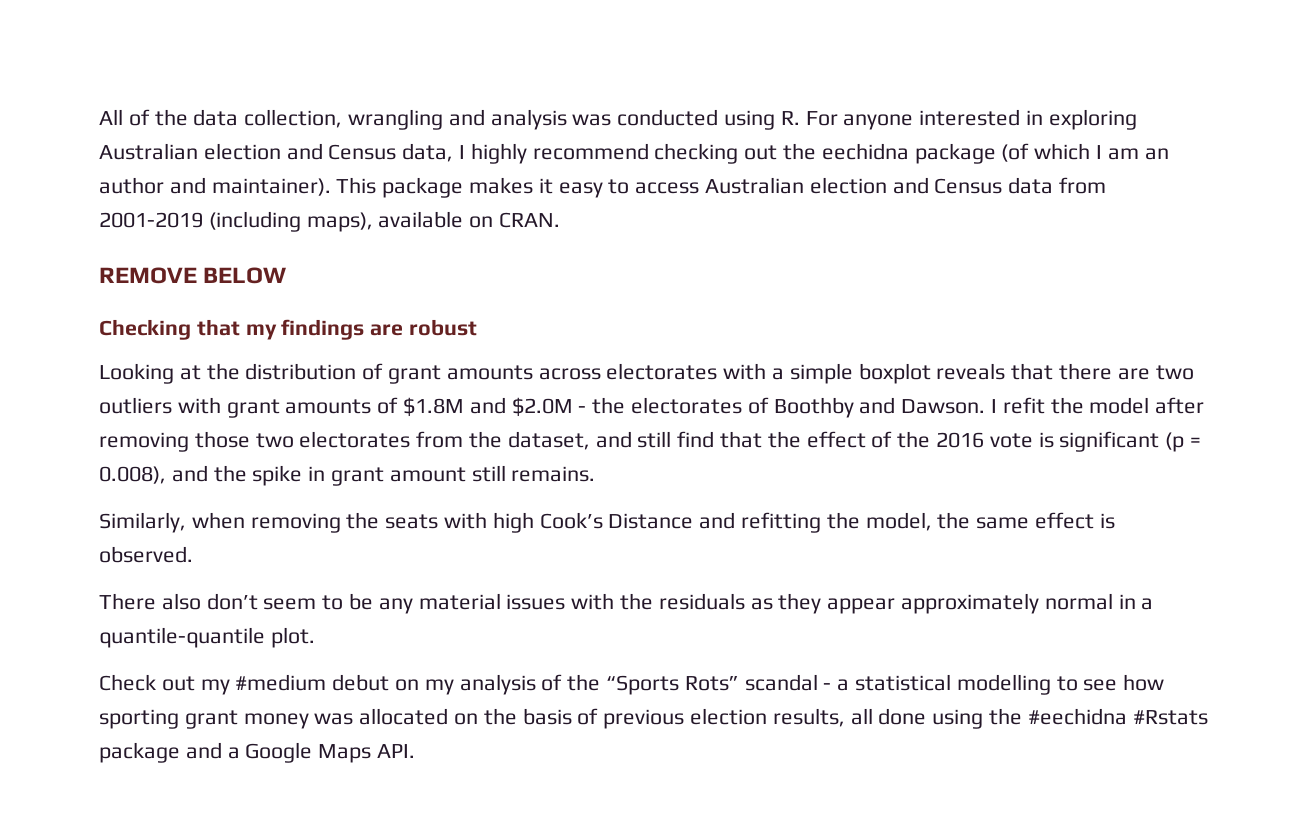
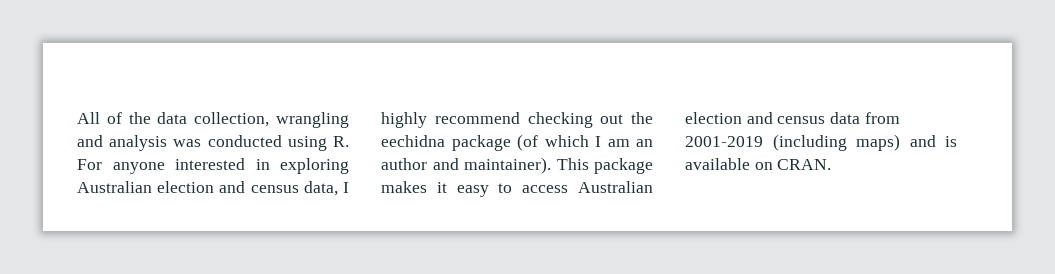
- All of the data collection, wrangling and analysis was conducted using R. For anyone interested in exploring Australian election and Census data, I highly recommend checking out the eechidna package (of which I am an author and maintainer).
+ All of the data collection, wrangling and analysis was conducted using R. For anyone interested in exploring Australian election and census data, I highly recommend checking out the eechidna package (of which I am an author and maintainer).
- This package makes it easy to access Australian election and Census data from 2001-2019 (including maps), available on CRAN.
+ This package makes it easy to access Australian election and census data from 2001-2019 (including maps) and is available on CRAN.
- REMOVE BELOW
- Checking that my findings are robust
- Looking at the distribution of grant amounts across electorates with a simple boxplot reveals that there are two outliers with grant amounts of $1.8M and $2.0M - the electorates of Boothby and Dawson. I refit the model after removing those two electorates from the dataset, and still find that the effect of the 2016 vote is significant (p = 0.008), and the spike in grant amount still remains.
- Similarly, when removing the seats with high Cook’s Distance and refitting the model, the same effect is observed.
- There also don’t seem to be any material issues with the residuals as they appear approximately normal in a quantile-quantile plot.
- Check out my #medium debut on my analysis of the “Sports Rots” scandal - a statistical modelling to see how sporting grant money was allocated on the basis of previous election results, all done using the #eechidna #Rstats package and a Google Maps API.

